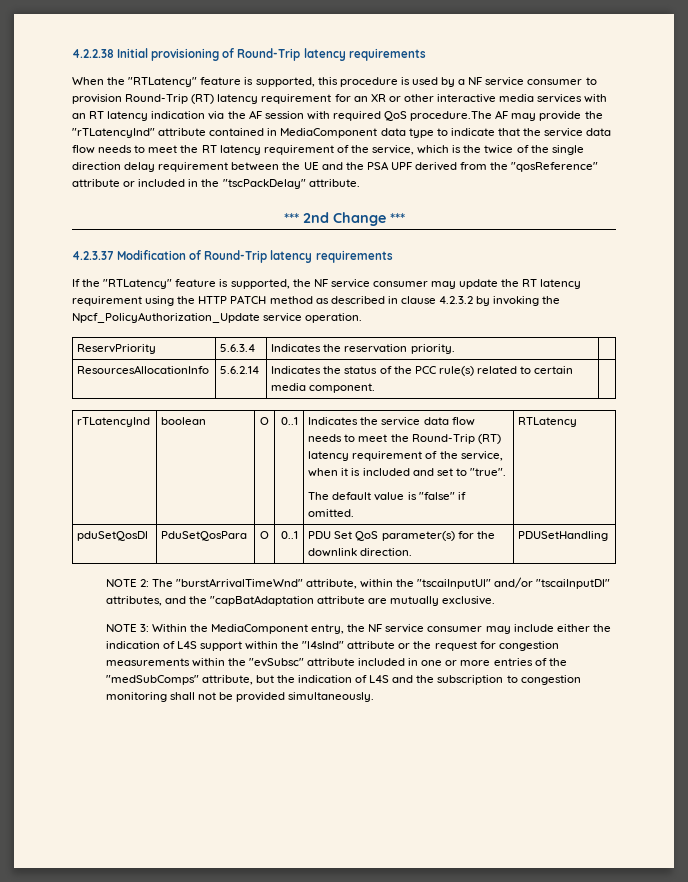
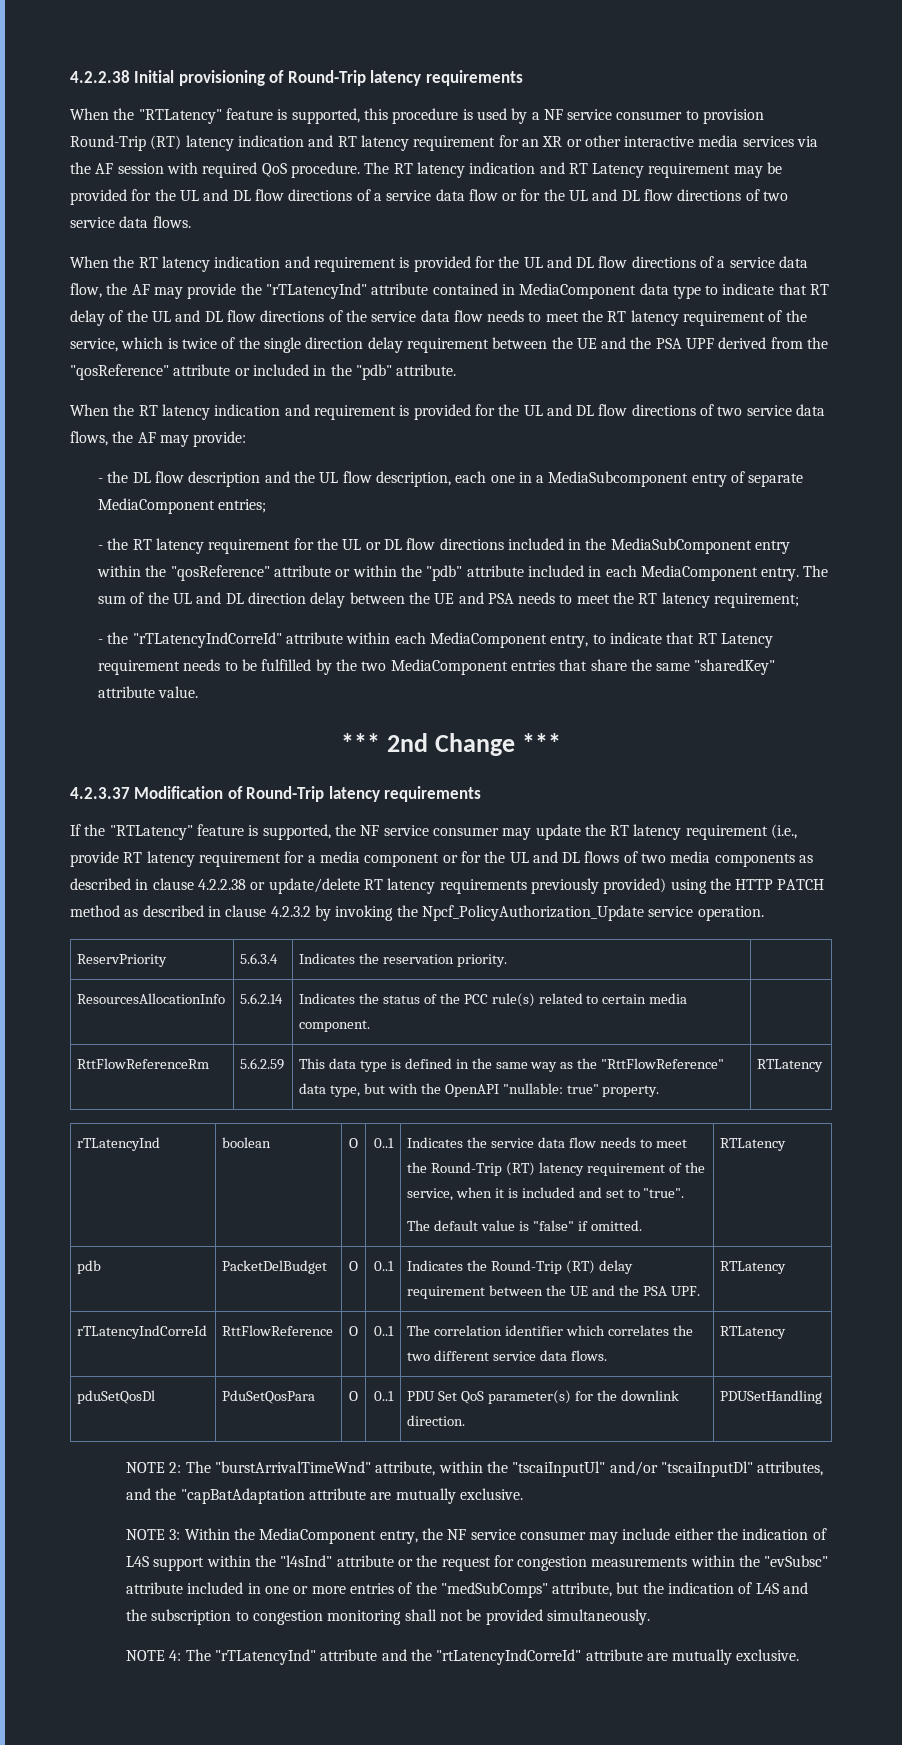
- When the "RTLatency" feature is supported, this procedure is used by a NF service consumer to provision Round-Trip (RT) latency requirement for an XR or other interactive media services with an RT latency indication via the AF session with required QoS procedure.The AF may provide the "rTLatencyInd" attribute contained in MediaComponent data type to indicate that the service data flow needs to meet the RT latency requirement of the service, which is the twice of the single direction delay requirement between the UE and the PSA UPF derived from the "qosReference" attribute or included in the "tscPackDelay" attribute.
+ When the "RTLatency" feature is supported, this procedure is used by a NF service consumer to provision Round-Trip (RT) latency indication and RT latency requirement for an XR or other interactive media services via the AF session with required QoS procedure. The RT latency indication and RT Latency requirement may be provided for the UL and DL flow directions of a service data flow or for the UL and DL flow directions of two service data flows.
+ When the RT latency indication and requirement is provided for the UL and DL flow directions of a service data flow, the AF may provide the "rTLatencyInd" attribute contained in MediaComponent data type to indicate that RT delay of the UL and DL flow directions of the service data flow needs to meet the RT latency requirement of the service, which is twice of the single direction delay requirement between the UE and the PSA UPF derived from the "qosReference" attribute or included in the "pdb" attribute.
+ When the RT latency indication and requirement is provided for the UL and DL flow directions of two service data flows, the AF may provide:
+ - the DL flow description and the UL flow description, each one in a MediaSubcomponent entry of separate MediaComponent entries;
+ - the RT latency requirement for the UL or DL flow directions included in the MediaSubComponent entry within the "qosReference" attribute or within the "pdb" attribute included in each MediaComponent entry. The sum of the UL and DL direction delay between the UE and PSA needs to meet the RT latency requirement;
+ - the "rTLatencyIndCorreId" attribute within each MediaComponent entry, to indicate that RT Latency requirement needs to be fulfilled by the two MediaComponent entries that share the same "sharedKey" attribute value.
- If the "RTLatency" feature is supported, the NF service consumer may update the RT latency requirement using the HTTP PATCH method as described in clause 4.2.3.2 by invoking the Npcf_PolicyAuthorization_Update service operation.
+ If the "RTLatency" feature is supported, the NF service consumer may update the RT latency requirement (i.e., provide RT latency requirement for a media component or for the UL and DL flows of two media components as described in clause 4.2.2.38 or update/delete RT latency requirements previously provided) using the HTTP PATCH method as described in clause 4.2.3.2 by invoking the Npcf_PolicyAuthorization_Update service operation.
+ RttFlowReferenceRm | 5.6.2.59 | This data type is defined in the same way as the "RttFlowReference" data type, but with the OpenAPI "nullable: true" property. | RTLatency
+ pdb | PacketDelBudget | O | 0..1 | Indicates the Round-Trip (RT) delay requirement between the UE and the PSA UPF. | RTLatency
+ rTLatencyIndCorreId | RttFlowReference | O | 0..1 | The correlation identifier which correlates the two different service data flows. | RTLatency
+ NOTE 4: The "rTLatencyInd" attribute and the "rtLatencyIndCorreId" attribute are mutually exclusive.

